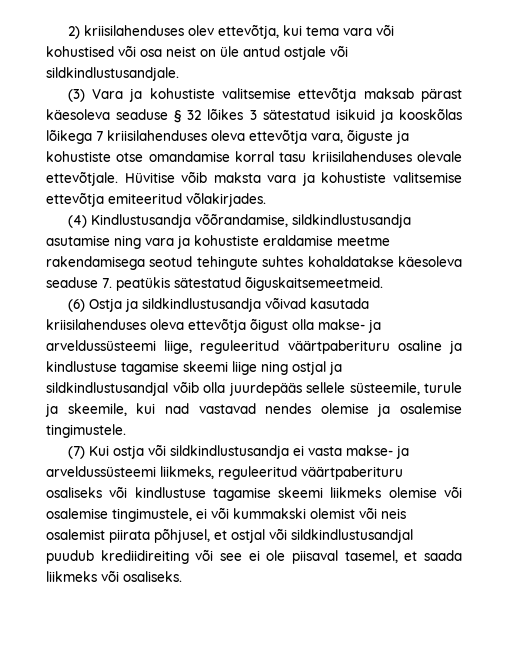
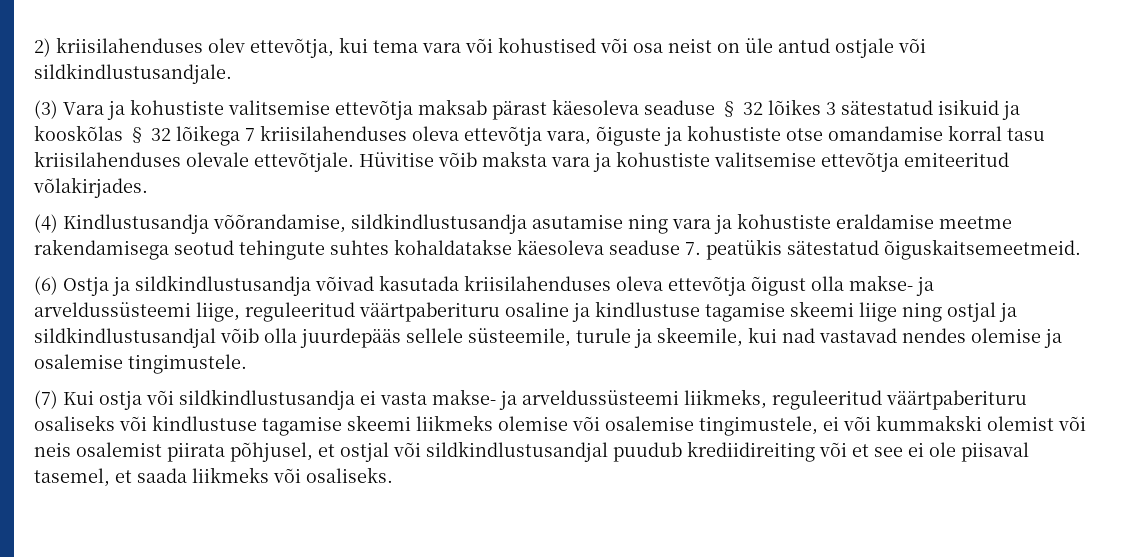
- (3) Vara ja kohustiste valitsemise ettevõtja maksab pärast käesoleva seaduse § 32 lõikes 3 sätestatud isikuid ja kooskõlas lõikega 7 kriisilahenduses oleva ettevõtja vara, õiguste ja kohustiste otse omandamise korral tasu kriisilahenduses olevale ettevõtjale.
+ (3) Vara ja kohustiste valitsemise ettevõtja maksab pärast käesoleva seaduse § 32 lõikes 3 sätestatud isikuid ja kooskõlas § 32 lõikega 7 kriisilahenduses oleva ettevõtja vara, õiguste ja kohustiste otse omandamise korral tasu kriisilahenduses olevale ettevõtjale.
- (7) Kui ostja või sildkindlustusandja ei vasta makse- ja arveldussüsteemi liikmeks, reguleeritud väärtpaberituru osaliseks või kindlustuse tagamise skeemi liikmeks olemise või osalemise tingimustele, ei või kummakski olemist või neis osalemist piirata põhjusel, et ostjal või sildkindlustusandjal puudub krediidireiting või see ei ole piisaval tasemel, et saada liikmeks või osaliseks.
+ (7) Kui ostja või sildkindlustusandja ei vasta makse- ja arveldussüsteemi liikmeks, reguleeritud väärtpaberituru osaliseks või kindlustuse tagamise skeemi liikmeks olemise või osalemise tingimustele, ei või kummakski olemist või neis osalemist piirata põhjusel, et ostjal või sildkindlustusandjal puudub krediidireiting või et see ei ole piisaval tasemel, et saada liikmeks või osaliseks.

